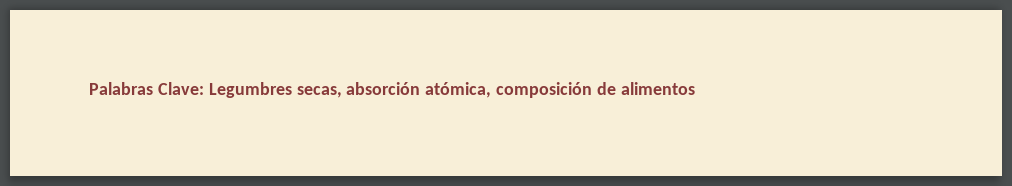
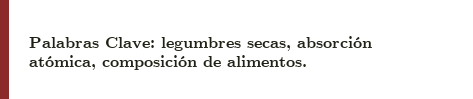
- Palabras Clave: Legumbres secas, absorción atómica, composición de alimentos
+ Palabras Clave: legumbres secas, absorción atómica, composición de alimentos.

